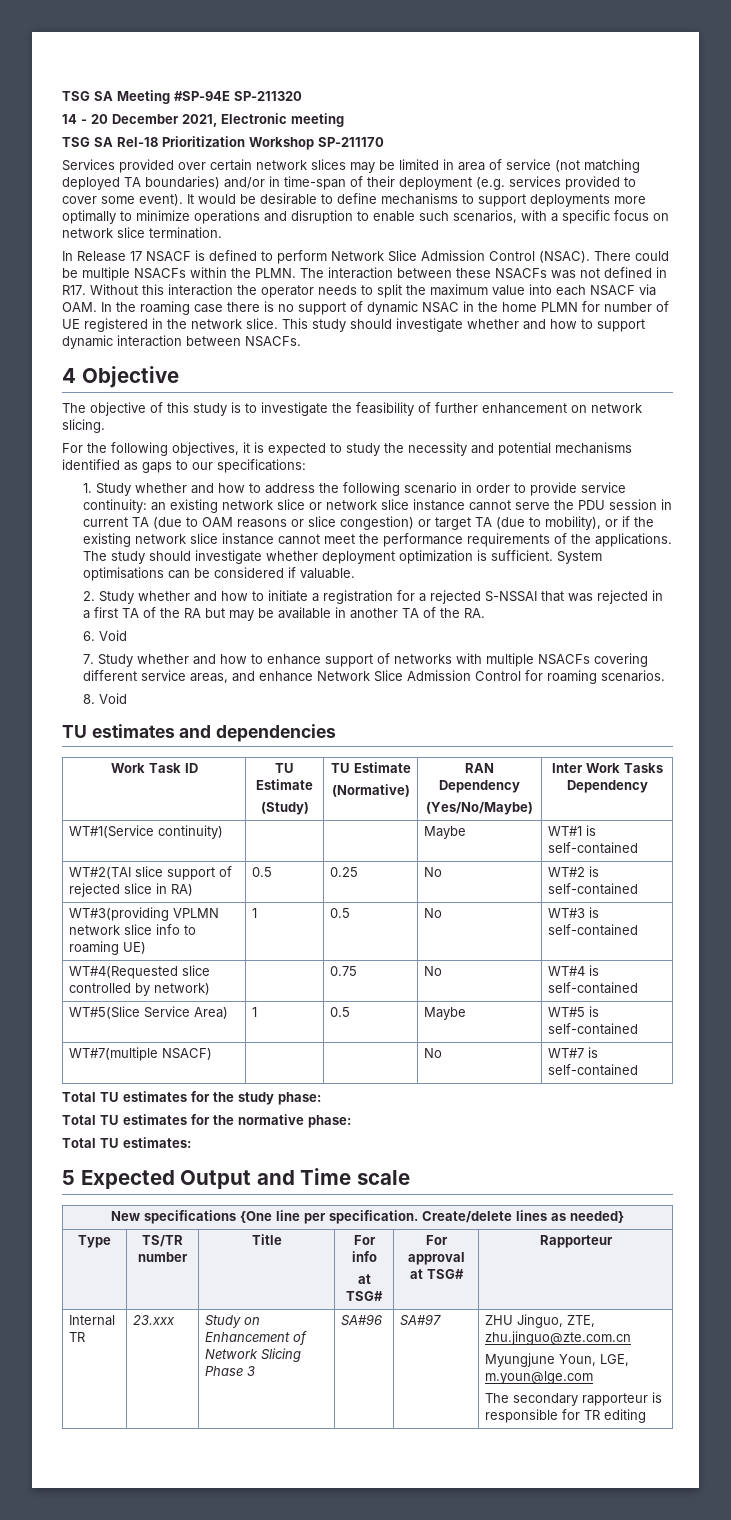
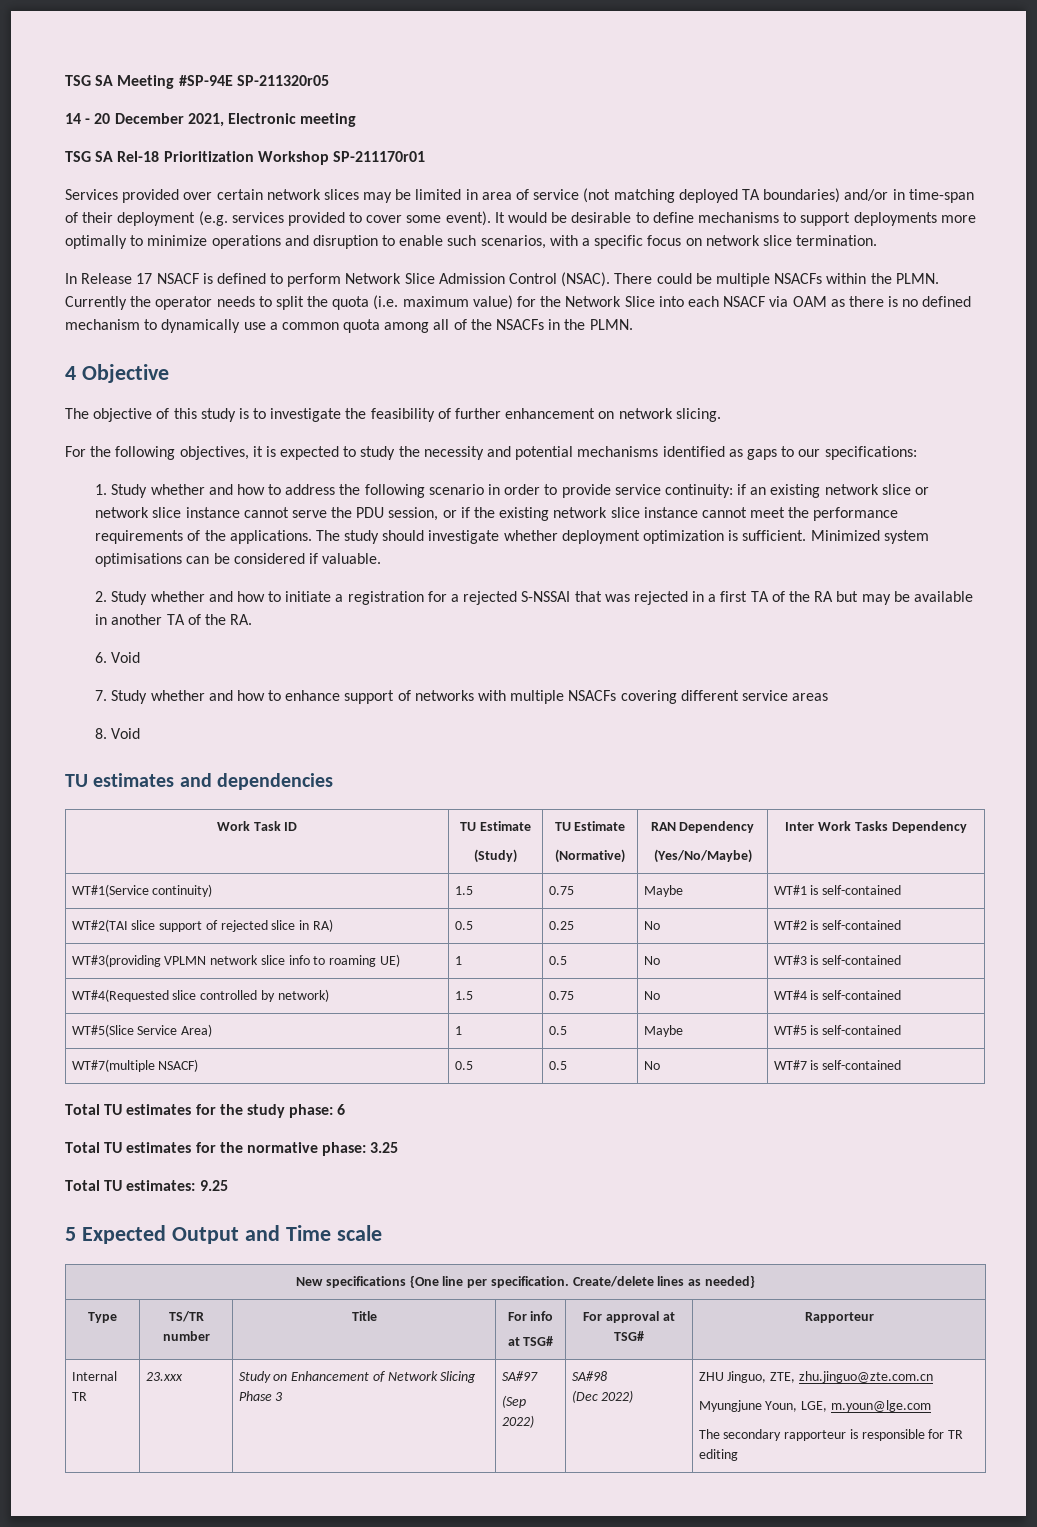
- TSG SA Meeting #SP-94E SP-211320
+ TSG SA Meeting #SP-94E SP-211320r05
- TSG SA Rel-18 Prioritization Workshop SP-211170
+ TSG SA Rel-18 Prioritization Workshop SP-211170r01
- The interaction between these NSACFs was not defined in R17. Without this interaction the operator needs to split the maximum value into each NSACF via OAM. In the roaming case there is no support of dynamic NSAC in the home PLMN for number of UE registered in the network slice. This study should investigate whether and how to support dynamic interaction between NSACFs.
+ Currently the operator needs to split the quota (i.e. maximum value) for the Network Slice into each NSACF via OAM as there is no defined mechanism to dynamically use a common quota among all of the NSACFs in the PLMN.
- 1. Study whether and how to address the following scenario in order to provide service continuity: an existing network slice or network slice instance cannot serve the PDU session in current TA (due to OAM reasons or slice congestion) or target TA (due to mobility), or if the existing network slice instance cannot meet the performance requirements of the applications.
+ 1. Study whether and how to address the following scenario in order to provide service continuity: if an existing network slice or network slice instance cannot serve the PDU session, or if the existing network slice instance cannot meet the performance requirements of the applications.
- System optimisations can be considered if valuable.
+ Minimized system optimisations can be considered if valuable.
- 7. Study whether and how to enhance support of networks with multiple NSACFs covering different service areas, and enhance Network Slice Admission Control for roaming scenarios.
+ 7. Study whether and how to enhance support of networks with multiple NSACFs covering different service areas
- WT#1(Service continuity) | | | Maybe | WT#1 is self-contained
+ WT#1(Service continuity) | 1.5 | 0.75 | Maybe | WT#1 is self-contained
- WT#4(Requested slice controlled by network) | | 0.75 | No | WT#4 is self-contained
+ WT#4(Requested slice controlled by network) | 1.5 | 0.75 | No | WT#4 is self-contained
- WT#7(multiple NSACF) | | | No | WT#7 is self-contained
+ WT#7(multiple NSACF) | 0.5 | 0.5 | No | WT#7 is self-contained
- Total TU estimates for the study phase:
+ Total TU estimates for the study phase: 6
- Total TU estimates for the normative phase:
+ Total TU estimates for the normative phase: 3.25
- Total TU estimates:
+ Total TU estimates: 9.25
- Internal TR | 23.xxx | Study on Enhancement of Network Slicing Phase 3 | SA#96 | SA#97 | ZHU Jinguo, ZTE, zhu.jinguo@zte.com.cn
+ Internal TR | 23.xxx | Study on Enhancement of Network Slicing Phase 3 | SA#97
+ (Sep 2022) | SA#98
+ (Dec 2022) | ZHU Jinguo, ZTE, zhu.jinguo@zte.com.cn

